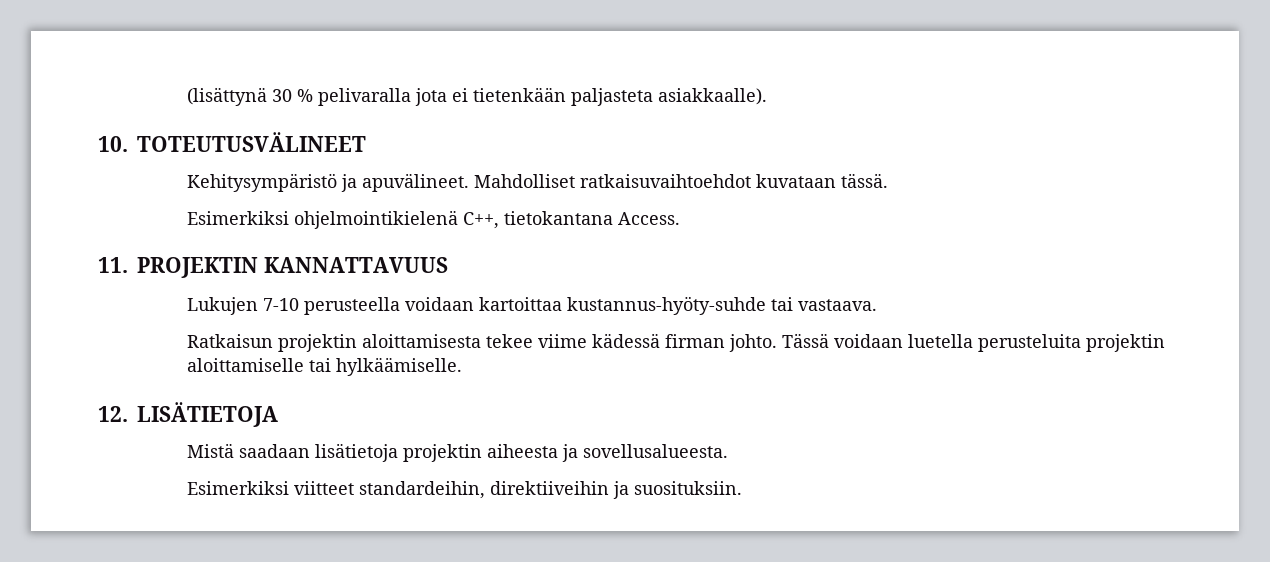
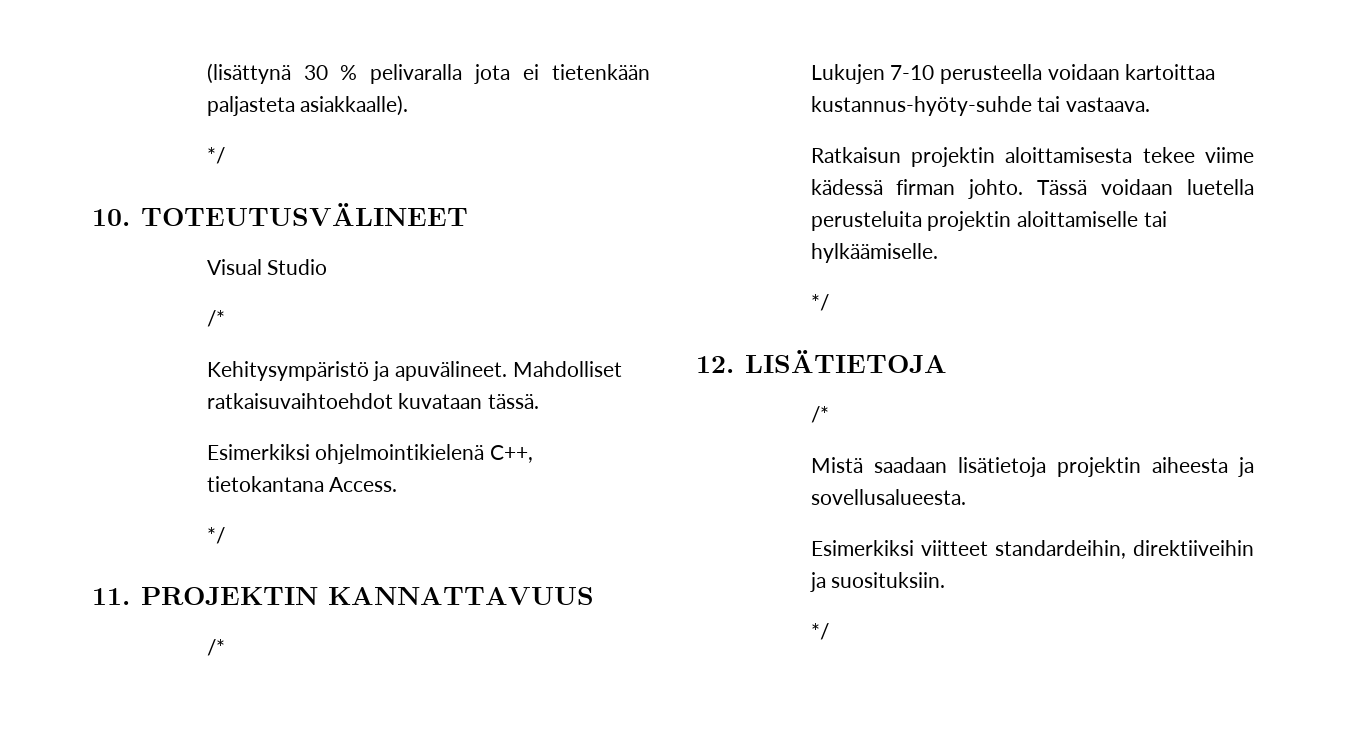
  (lisättynä 30 % pelivaralla jota ei tietenkään paljasteta asiakkaalle).
+ */
+ Visual Studio
+ /*
  Esimerkiksi ohjelmointikielenä C++, tietokantana Access.
+ */
  11. PROJEKTIN KANNATTAVUUS
+ /*
  Tässä voidaan luetella perusteluita projektin aloittamiselle tai hylkäämiselle.
+ */
  12. LISÄTIETOJA
+ /*
  Esimerkiksi viitteet standardeihin, direktiiveihin ja suosituksiin.
+ */

